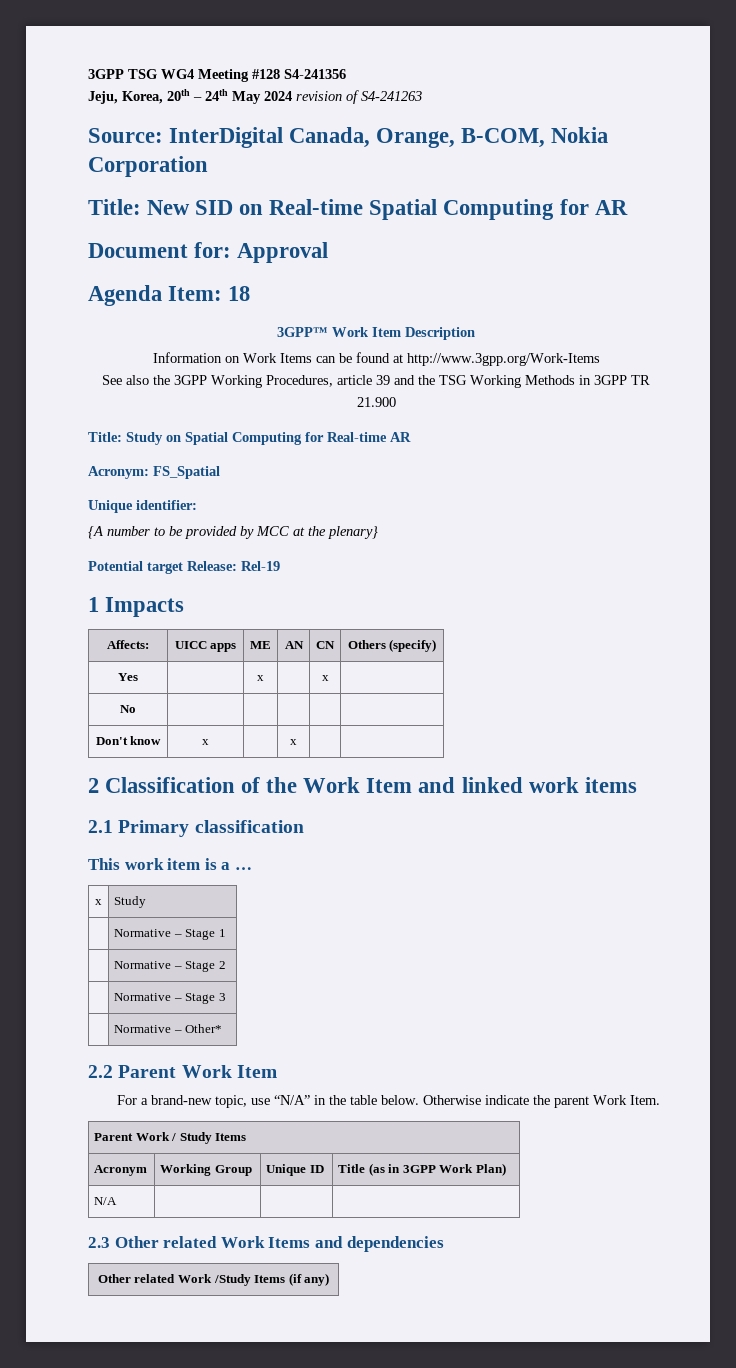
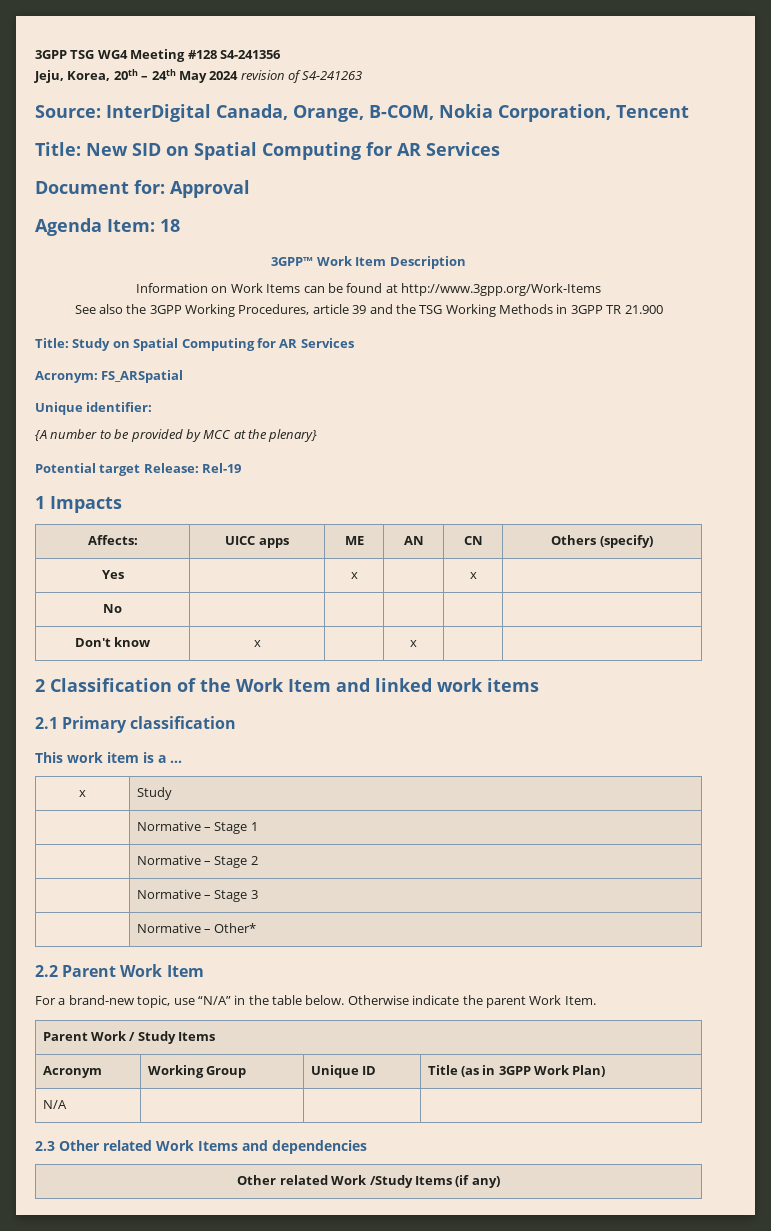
- Source: InterDigital Canada, Orange, B-COM, Nokia Corporation
+ Source: InterDigital Canada, Orange, B-COM, Nokia Corporation, Tencent
- Title: New SID on Real-time Spatial Computing for AR
+ Title: New SID on Spatial Computing for AR Services
- Title: Study on Spatial Computing for Real-time AR
+ Title: Study on Spatial Computing for AR Services
- Acronym: FS_Spatial
+ Acronym: FS_ARSpatial

